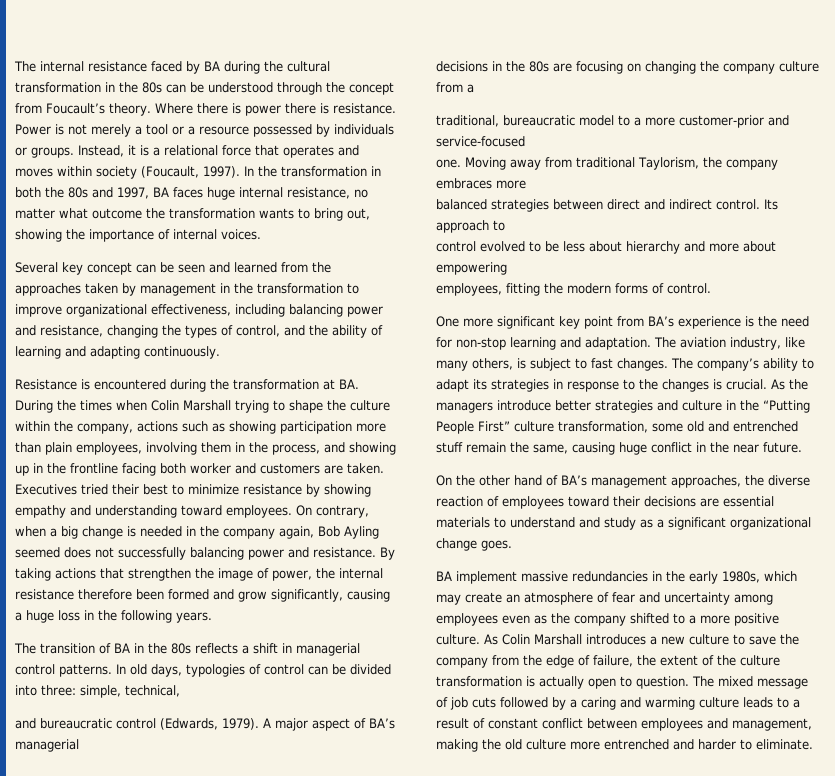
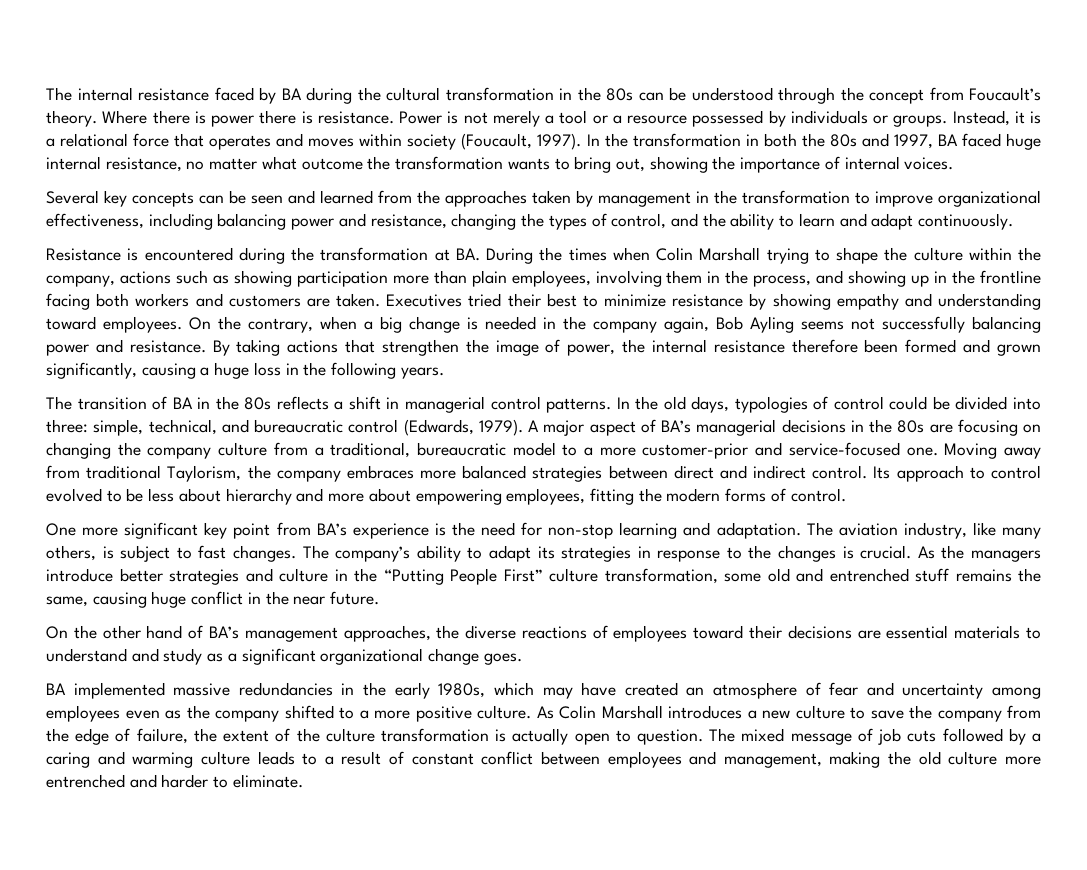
- In the transformation in both the 80s and 1997, BA faces huge internal resistance, no matter what outcome the transformation wants to bring out, showing the importance of internal voices.
+ In the transformation in both the 80s and 1997, BA faced huge internal resistance, no matter what outcome the transformation wants to bring out, showing the importance of internal voices.
- Several key concept can be seen and learned from the approaches taken by management in the transformation to improve organizational effectiveness, including balancing power and resistance, changing the types of control, and the ability of learning and adapting continuously.
+ Several key concepts can be seen and learned from the approaches taken by management in the transformation to improve organizational effectiveness, including balancing power and resistance, changing the types of control, and the ability to learn and adapt continuously.
- Resistance is encountered during the transformation at BA. During the times when Colin Marshall trying to shape the culture within the company, actions such as showing participation more than plain employees, involving them in the process, and showing up in the frontline facing both worker and customers are taken.
+ Resistance is encountered during the transformation at BA. During the times when Colin Marshall trying to shape the culture within the company, actions such as showing participation more than plain employees, involving them in the process, and showing up in the frontline facing both workers and customers are taken.
- On contrary, when a big change is needed in the company again, Bob Ayling seemed does not successfully balancing power and resistance.
+ On the contrary, when a big change is needed in the company again, Bob Ayling seems not successfully balancing power and resistance.
- By taking actions that strengthen the image of power, the internal resistance therefore been formed and grow significantly, causing a huge loss in the following years.
+ By taking actions that strengthen the image of power, the internal resistance therefore been formed and grown significantly, causing a huge loss in the following years.
- In old days, typologies of control can be divided into three: simple, technical,
- and bureaucratic control (Edwards, 1979).
+ In the old days, typologies of control could be divided into three: simple, technical, and bureaucratic control (Edwards, 1979).
- A major aspect of BA’s managerial
- decisions in the 80s are focusing on changing the company culture from a
- traditional, bureaucratic model to a more customer-prior and service-focused
- one.
+ A major aspect of BA’s managerial decisions in the 80s are focusing on changing the company culture from a traditional, bureaucratic model to a more customer-prior and service-focused one.
- Moving away from traditional Taylorism, the company embraces more
- balanced strategies between direct and indirect control.
+ Moving away from traditional Taylorism, the company embraces more balanced strategies between direct and indirect control.
- Its approach to
- control evolved to be less about hierarchy and more about empowering
- employees, fitting the modern forms of control.
+ Its approach to control evolved to be less about hierarchy and more about empowering employees, fitting the modern forms of control.
- As the managers introduce better strategies and culture in the “Putting People First” culture transformation, some old and entrenched stuff remain the same, causing huge conflict in the near future.
+ As the managers introduce better strategies and culture in the “Putting People First” culture transformation, some old and entrenched stuff remains the same, causing huge conflict in the near future.
- On the other hand of BA’s management approaches, the diverse reaction of employees toward their decisions are essential materials to understand and study as a significant organizational change goes.
+ On the other hand of BA’s management approaches, the diverse reactions of employees toward their decisions are essential materials to understand and study as a significant organizational change goes.
- BA implement massive redundancies in the early 1980s, which may create an atmosphere of fear and uncertainty among employees even as the company shifted to a more positive culture.
+ BA implemented massive redundancies in the early 1980s, which may have created an atmosphere of fear and uncertainty among employees even as the company shifted to a more positive culture.

